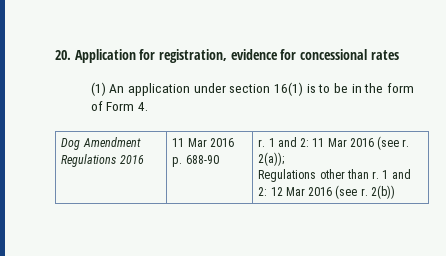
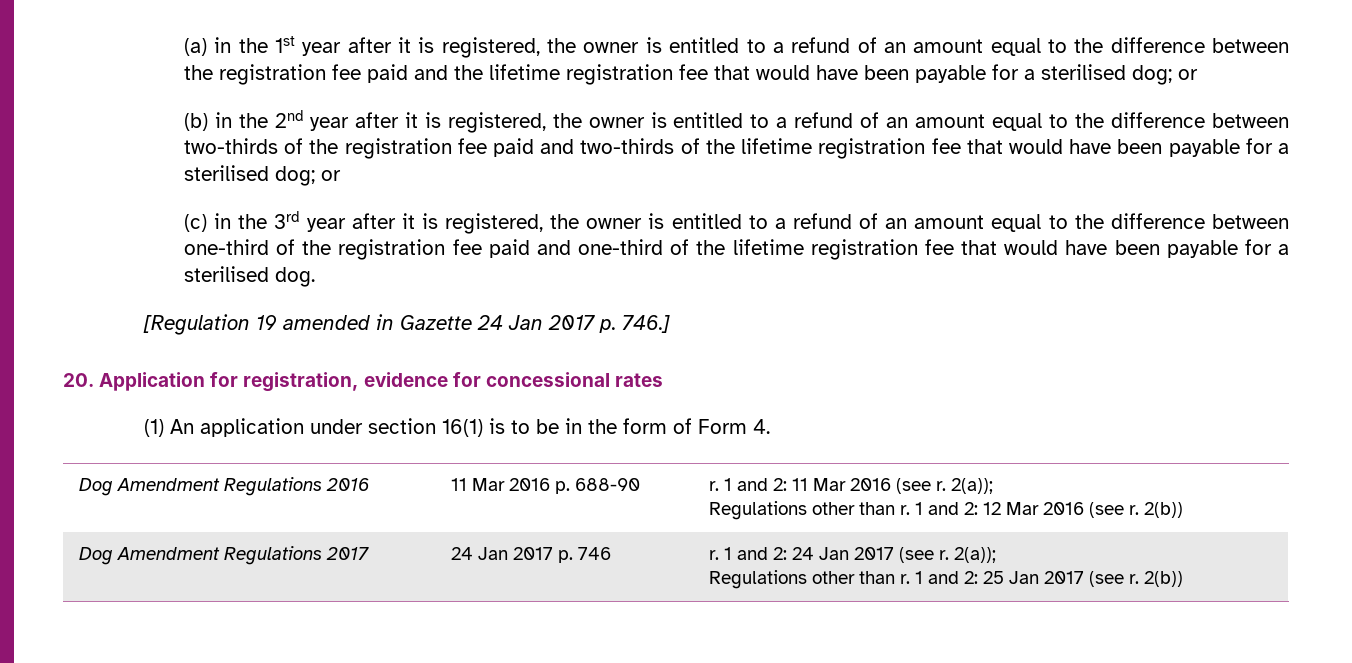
+ (a) in the 1st year after it is registered, the owner is entitled to a refund of an amount equal to the difference between the registration fee paid and the lifetime registration fee that would have been payable for a sterilised dog; or
+ (b) in the 2nd year after it is registered, the owner is entitled to a refund of an amount equal to the difference between two-thirds of the registration fee paid and two-thirds of the lifetime registration fee that would have been payable for a sterilised dog; or
+ (c) in the 3rd year after it is registered, the owner is entitled to a refund of an amount equal to the difference between one-third of the registration fee paid and one-third of the lifetime registration fee that would have been payable for a sterilised dog.
+ [Regulation 19 amended in Gazette 24 Jan 2017 p. 746.]
+ Dog Amendment Regulations 2017 | 24 Jan 2017 p. 746 | r. 1 and 2: 24 Jan 2017 (see r. 2(a));
+ Regulations other than r. 1 and 2: 25 Jan 2017 (see r. 2(b))

